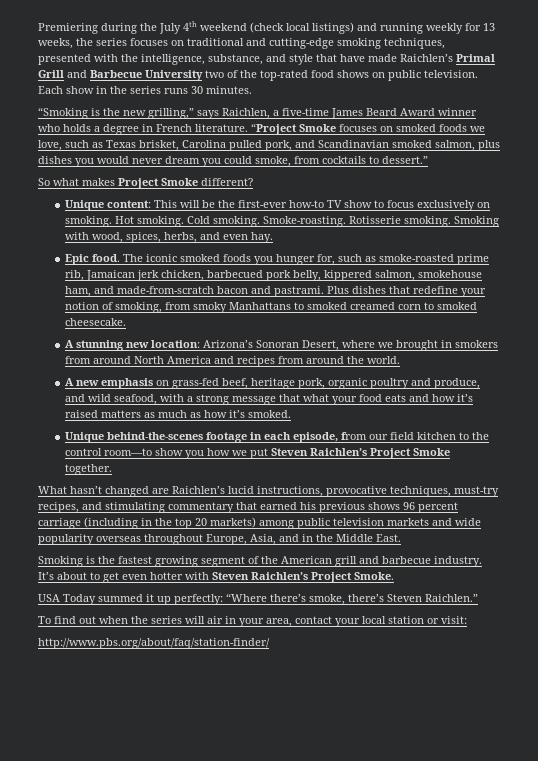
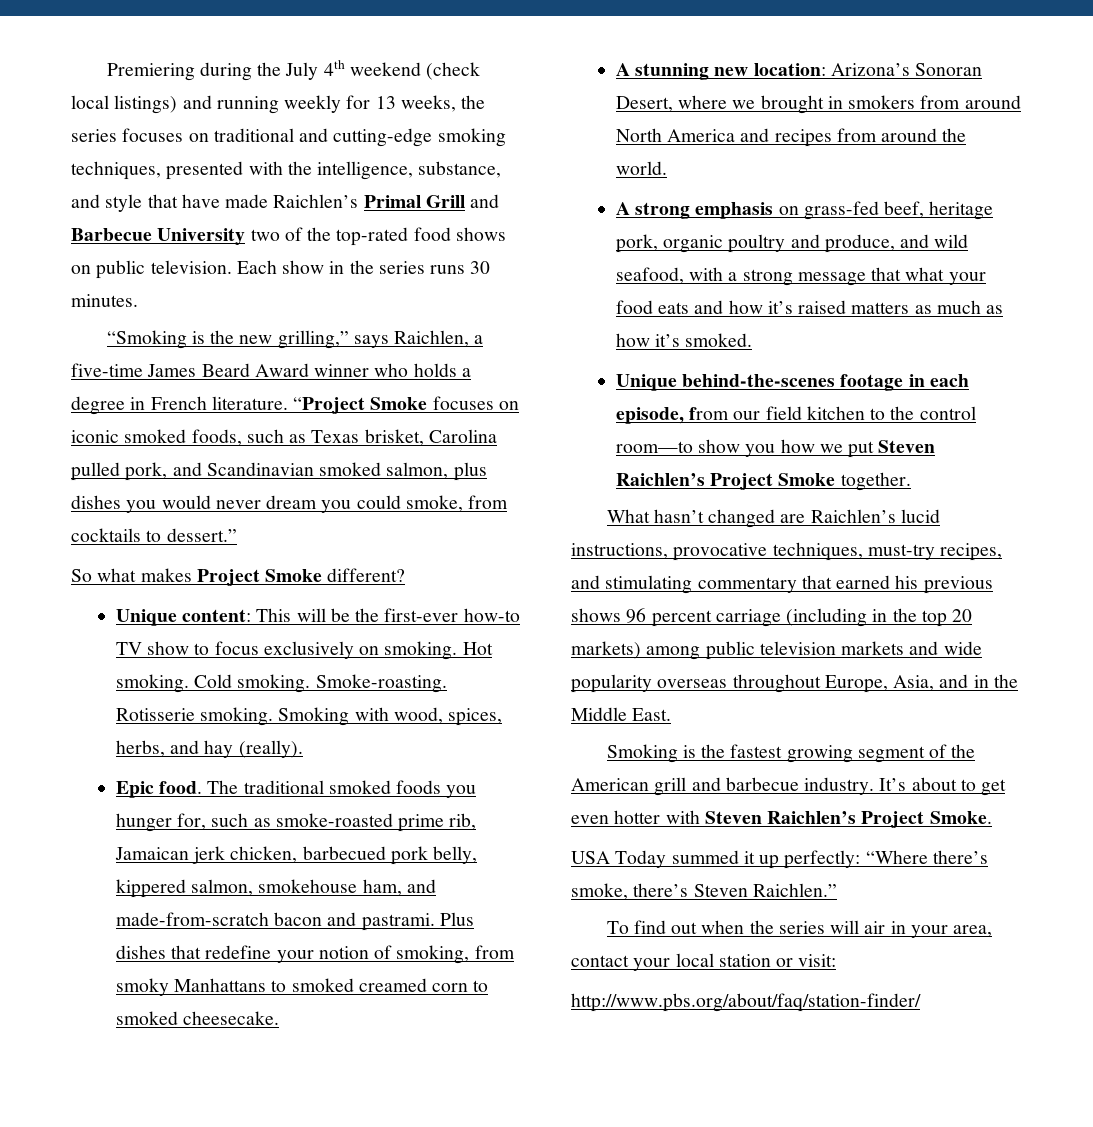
- “Project Smoke focuses on smoked foods we love, such as Texas brisket, Carolina pulled pork, and Scandinavian smoked salmon, plus dishes you would never dream you could smoke, from cocktails to dessert.”
+ “Project Smoke focuses on iconic smoked foods, such as Texas brisket, Carolina pulled pork, and Scandinavian smoked salmon, plus dishes you would never dream you could smoke, from cocktails to dessert.”
- Smoking with wood, spices, herbs, and even hay.
+ Smoking with wood, spices, herbs, and hay (really).
- The iconic smoked foods you hunger for, such as smoke-roasted prime rib, Jamaican jerk chicken, barbecued pork belly, kippered salmon, smokehouse ham, and made-from-scratch bacon and pastrami.
+ The traditional smoked foods you hunger for, such as smoke-roasted prime rib, Jamaican jerk chicken, barbecued pork belly, kippered salmon, smokehouse ham, and made-from-scratch bacon and pastrami.
- A new emphasis on grass-fed beef, heritage pork, organic poultry and produce, and wild seafood, with a strong message that what your food eats and how it’s raised matters as much as how it’s smoked.
+ A strong emphasis on grass-fed beef, heritage pork, organic poultry and produce, and wild seafood, with a strong message that what your food eats and how it’s raised matters as much as how it’s smoked.

